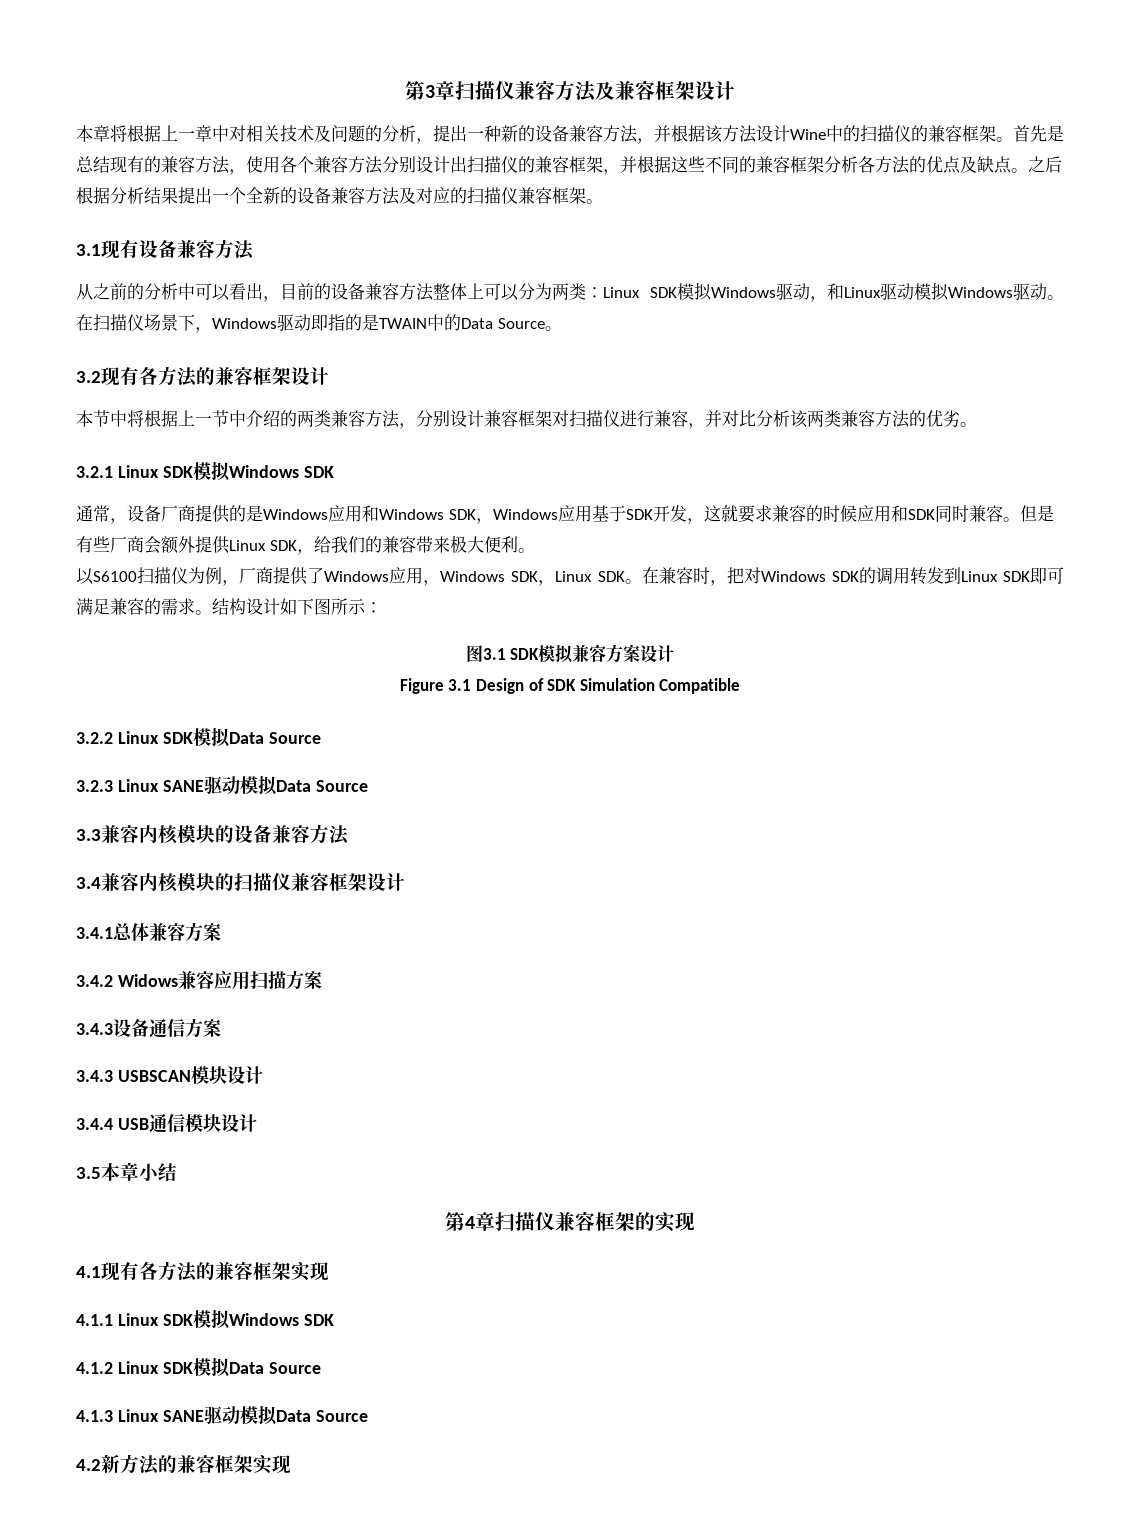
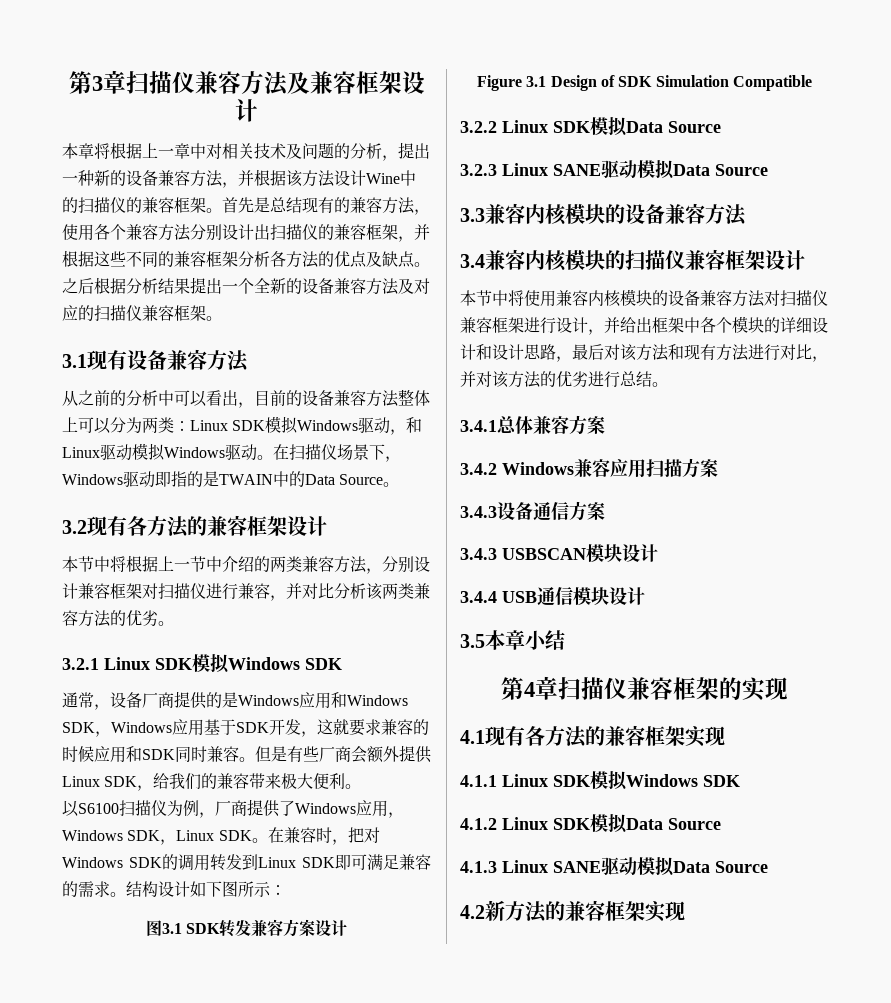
- 图3.1 SDK模拟兼容方案设计
+ 图3.1 SDK转发兼容方案设计
+ 本节中将使用兼容内核模块的设备兼容方法对扫描仪兼容框架进行设计，并给出框架中各个模块的详细设计和设计思路，最后对该方法和现有方法进行对比，并对该方法的优劣进行总结。
- 3.4.2 Widows兼容应用扫描方案
+ 3.4.2 Windows兼容应用扫描方案

